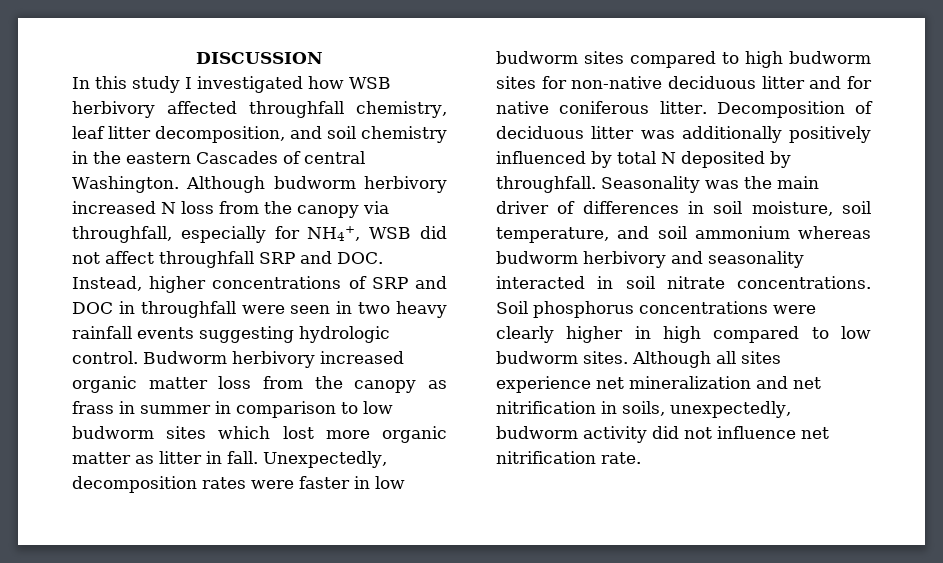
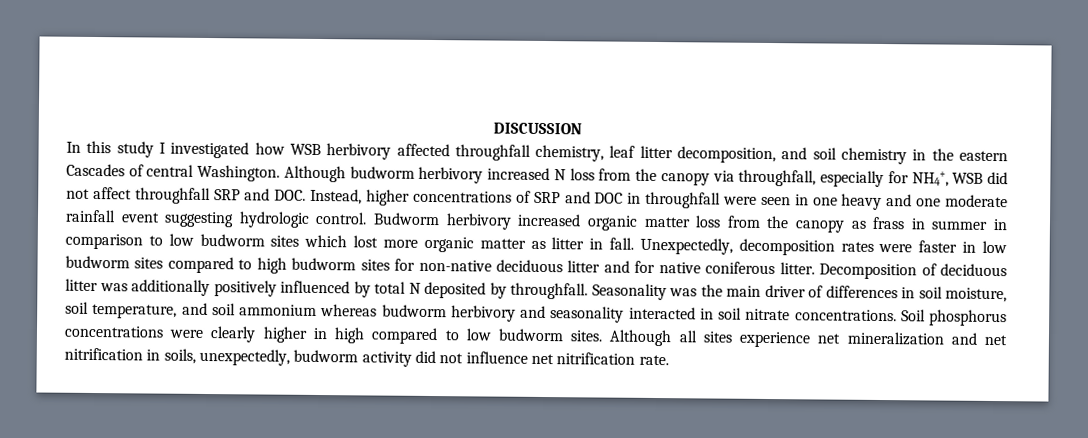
- Although budworm herbivory increased N loss from the canopy via throughfall, especially for NH4+, WSB did not affect throughfall SRP and DOC. Instead, higher concentrations of SRP and DOC in throughfall were seen in two heavy rainfall events suggesting hydrologic control.
+ Although budworm herbivory increased N loss from the canopy via throughfall, especially for NH4+, WSB did not affect throughfall SRP and DOC. Instead, higher concentrations of SRP and DOC in throughfall were seen in one heavy and one moderate rainfall event suggesting hydrologic control.

